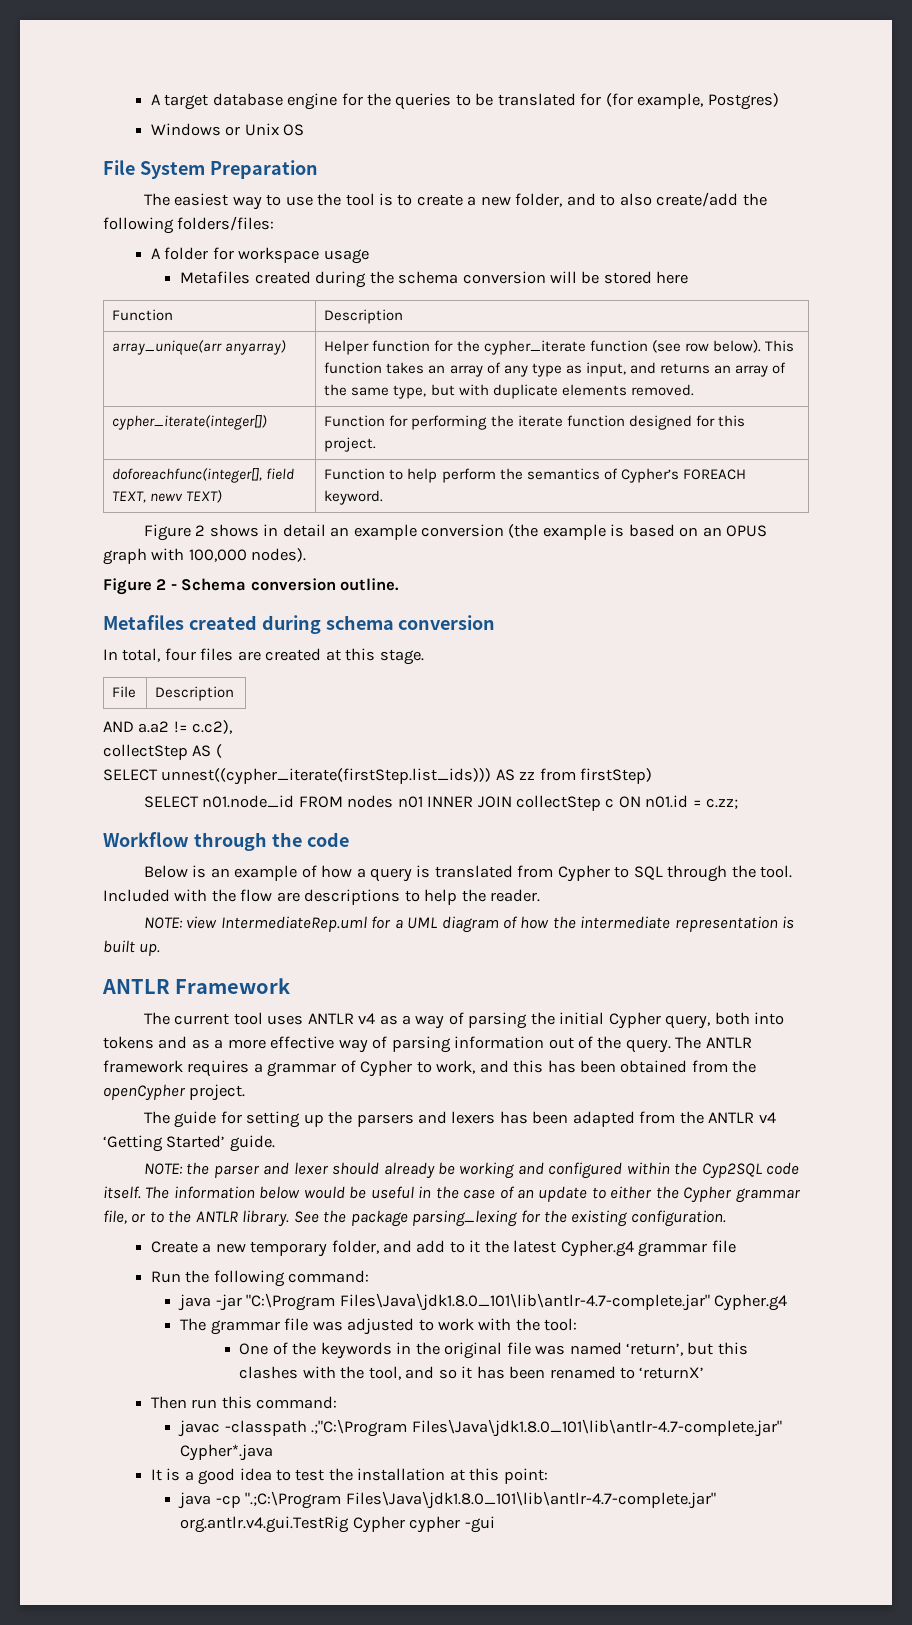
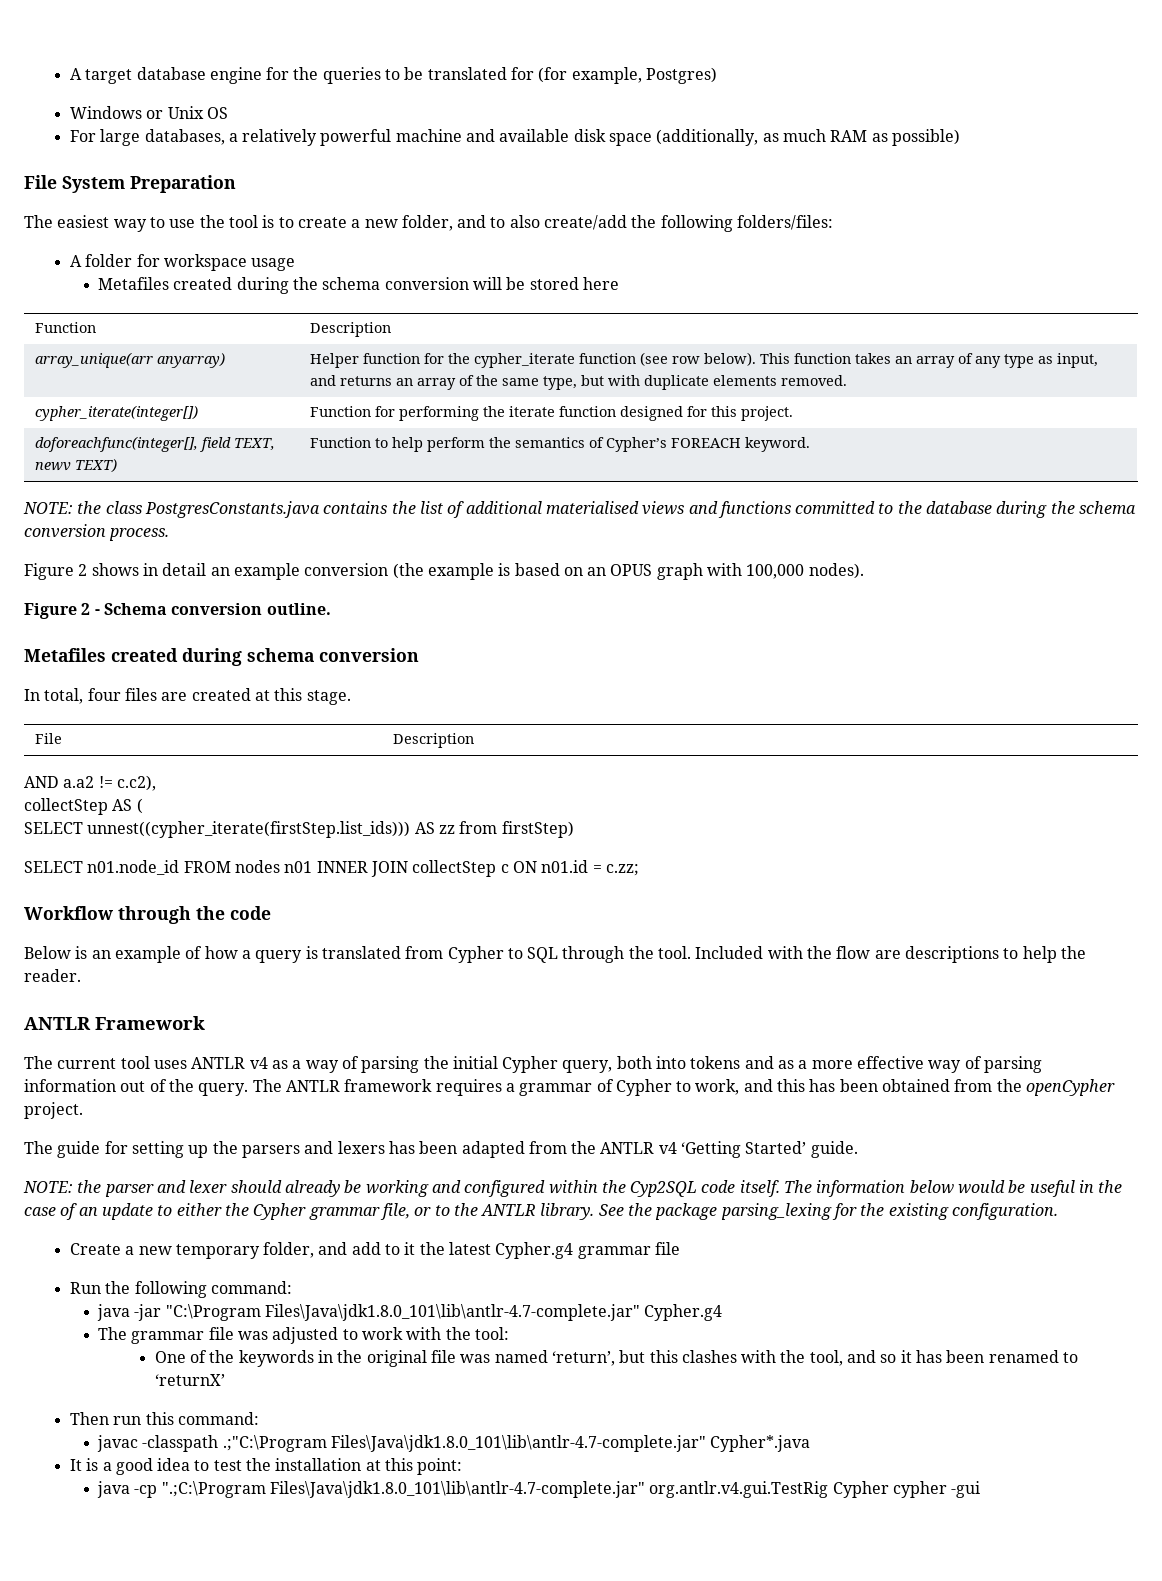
+ For large databases, a relatively powerful machine and available disk space (additionally, as much RAM as possible)
+ NOTE: the class PostgresConstants.java contains the list of additional materialised views and functions committed to the database during the schema conversion process.
- NOTE: view IntermediateRep.uml for a UML diagram of how the intermediate representation is built up.

